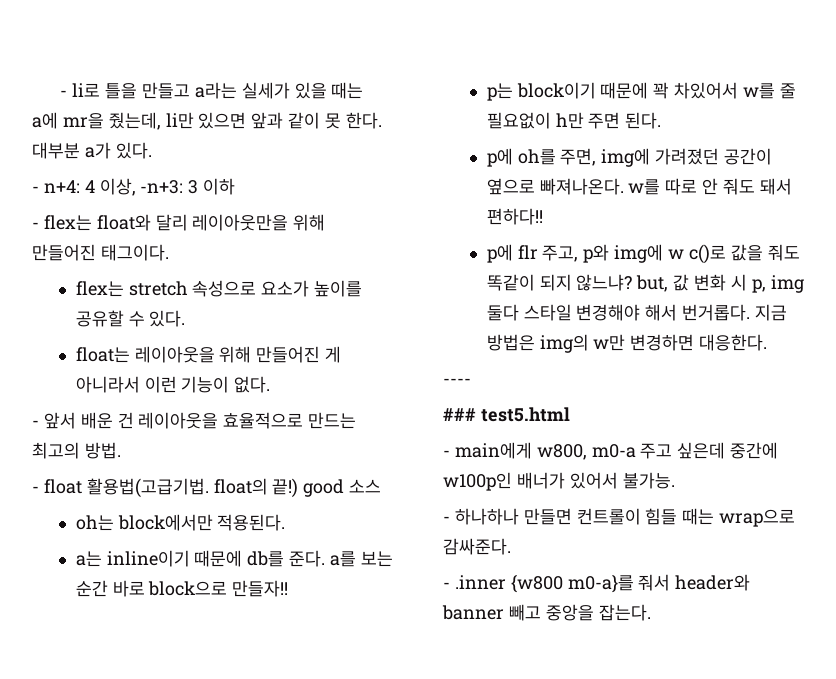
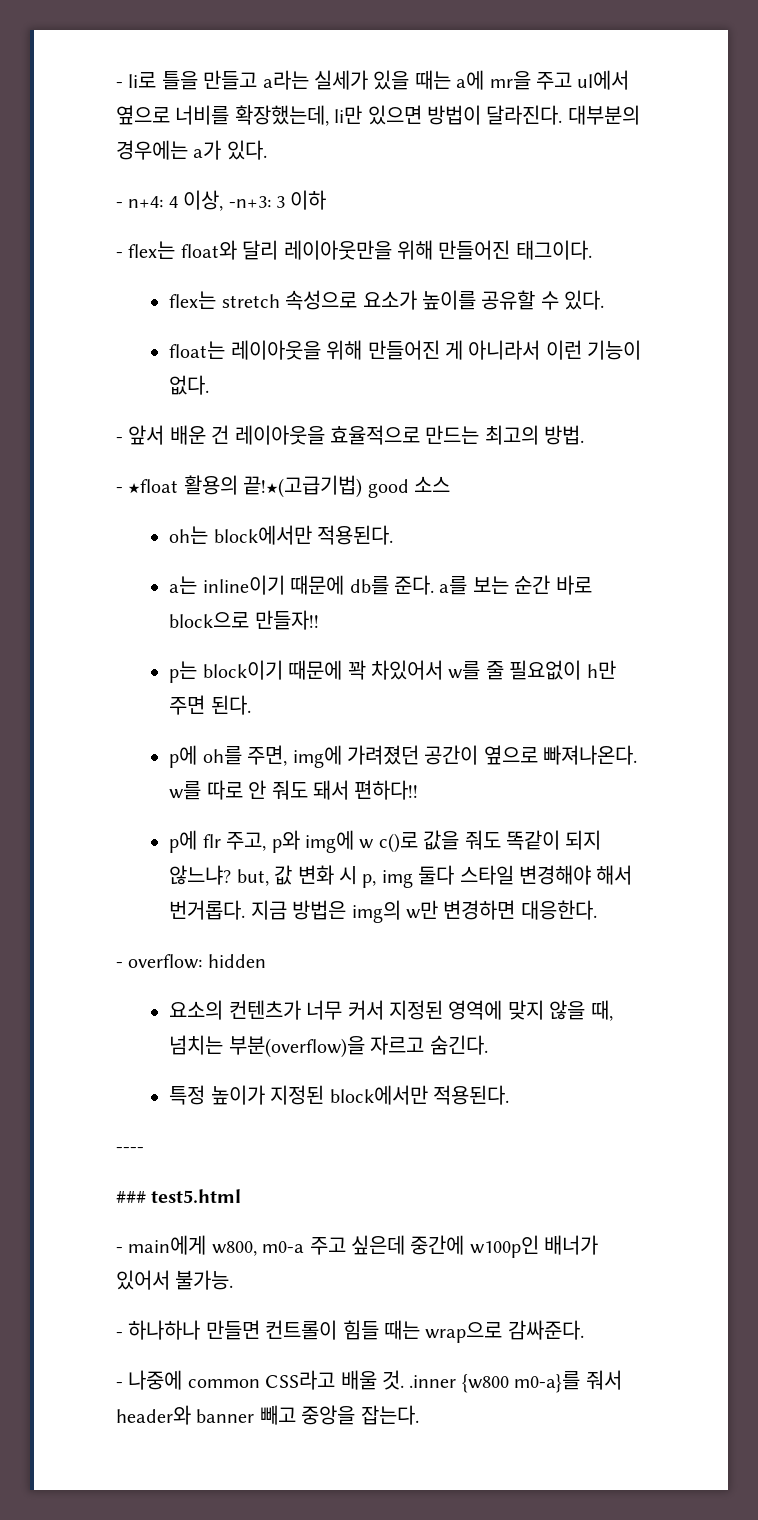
- - li로 틀을 만들고 a라는 실세가 있을 때는 a에 mr을 줬는데, li만 있으면 앞과 같이 못 한다. 대부분 a가 있다.
+ - li로 틀을 만들고 a라는 실세가 있을 때는 a에 mr을 주고 ul에서 옆으로 너비를 확장했는데, li만 있으면 방법이 달라진다. 대부분의 경우에는 a가 있다.
- - float 활용법(고급기법. float의 끝!) good 소스
+ - ★float 활용의 끝!★(고급기법) good 소스
+ - overflow: hidden
+ 요소의 컨텐츠가 너무 커서 지정된 영역에 맞지 않을 때, 넘치는 부분(overflow)을 자르고 숨긴다.
+ 특정 높이가 지정된 block에서만 적용된다.
- - .inner {w800 m0-a}를 줘서 header와 banner 빼고 중앙을 잡는다.
+ - 나중에 common CSS라고 배울 것. .inner {w800 m0-a}를 줘서 header와 banner 빼고 중앙을 잡는다.

